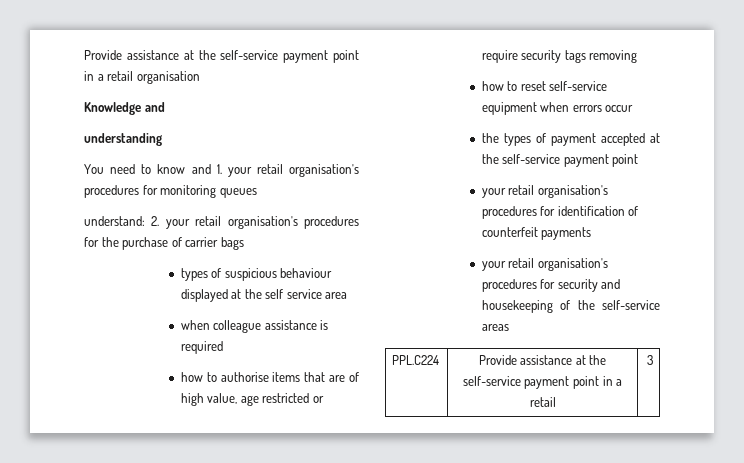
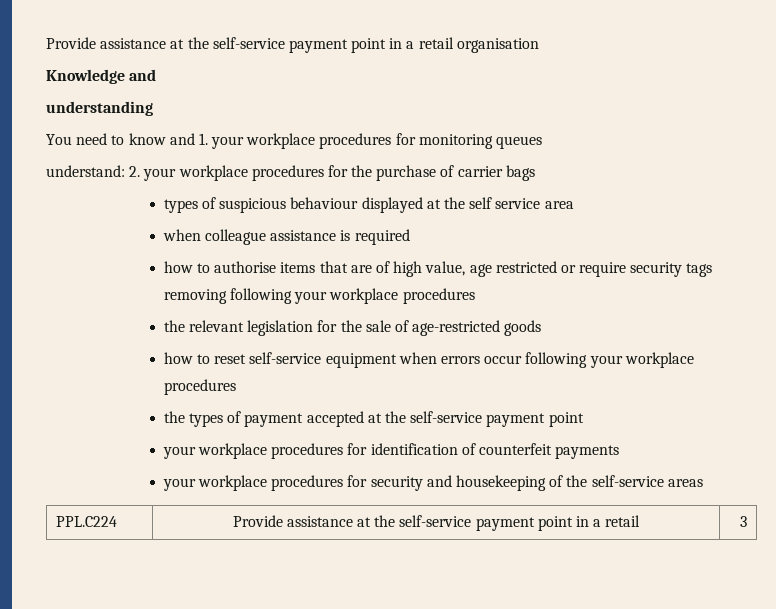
- You need to know and 1. your retail organisation's procedures for monitoring queues
+ You need to know and 1. your workplace procedures for monitoring queues
- understand: 2. your retail organisation's procedures for the purchase of carrier bags
+ understand: 2. your workplace procedures for the purchase of carrier bags
- how to authorise items that are of high value, age restricted or require security tags removing
+ how to authorise items that are of high value, age restricted or require security tags removing following your workplace procedures
+ the relevant legislation for the sale of age-restricted goods
- how to reset self-service equipment when errors occur
+ how to reset self-service equipment when errors occur following your workplace procedures
- your retail organisation's procedures for identification of counterfeit payments
+ your workplace procedures for identification of counterfeit payments
- your retail organisation's procedures for security and housekeeping of the self-service areas
+ your workplace procedures for security and housekeeping of the self-service areas

